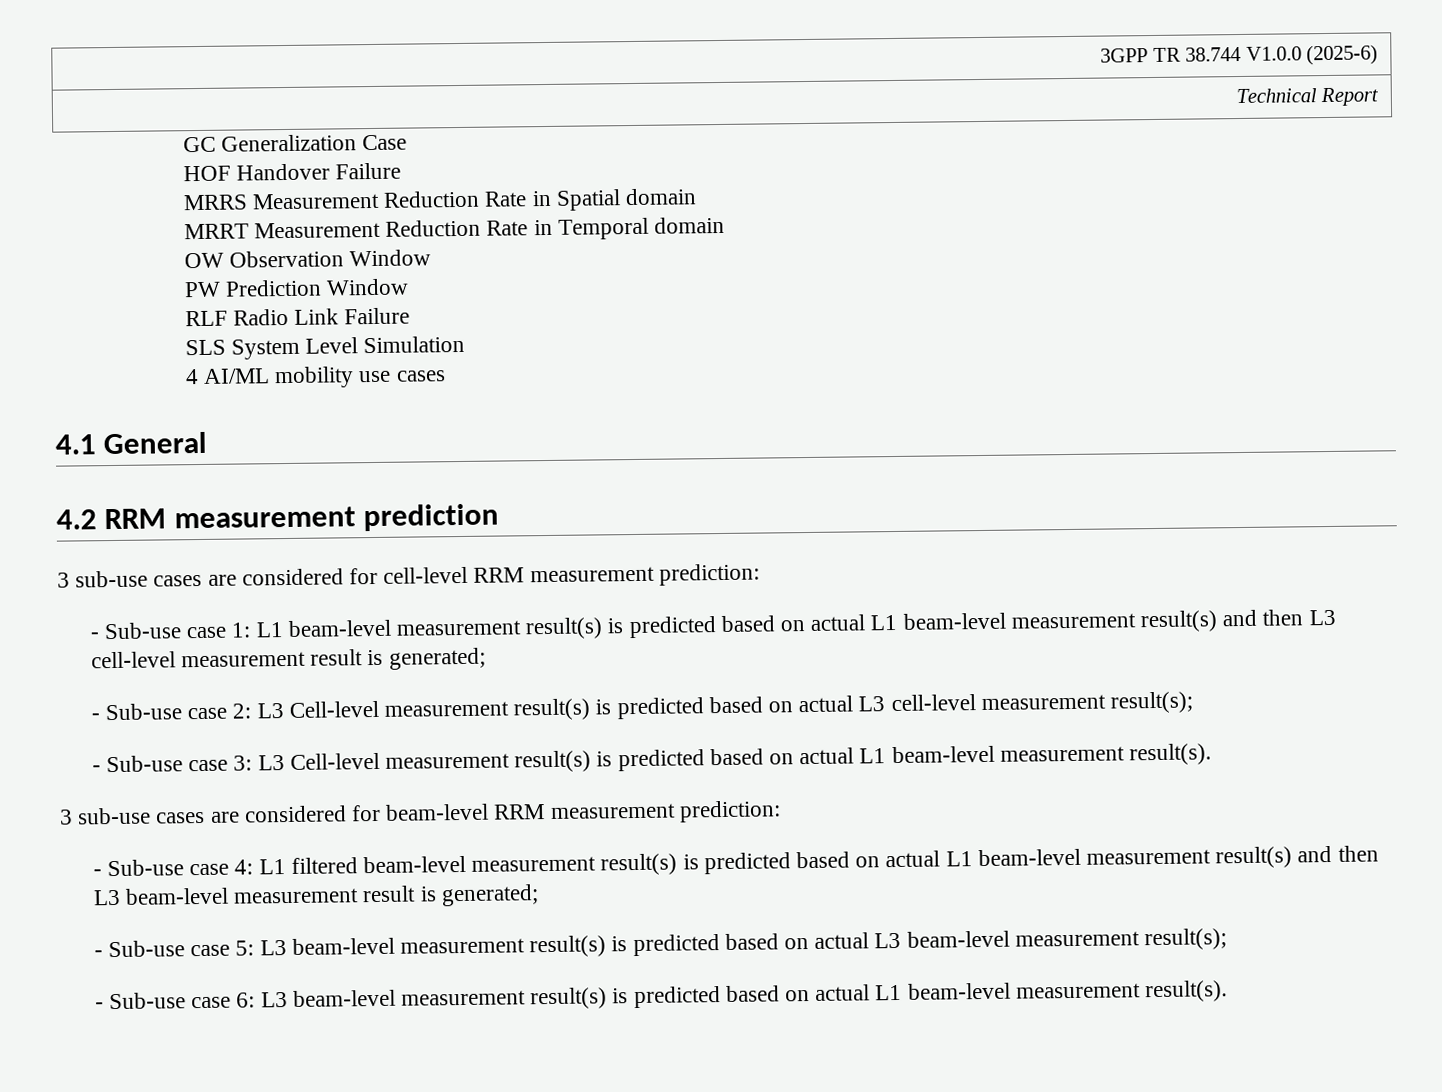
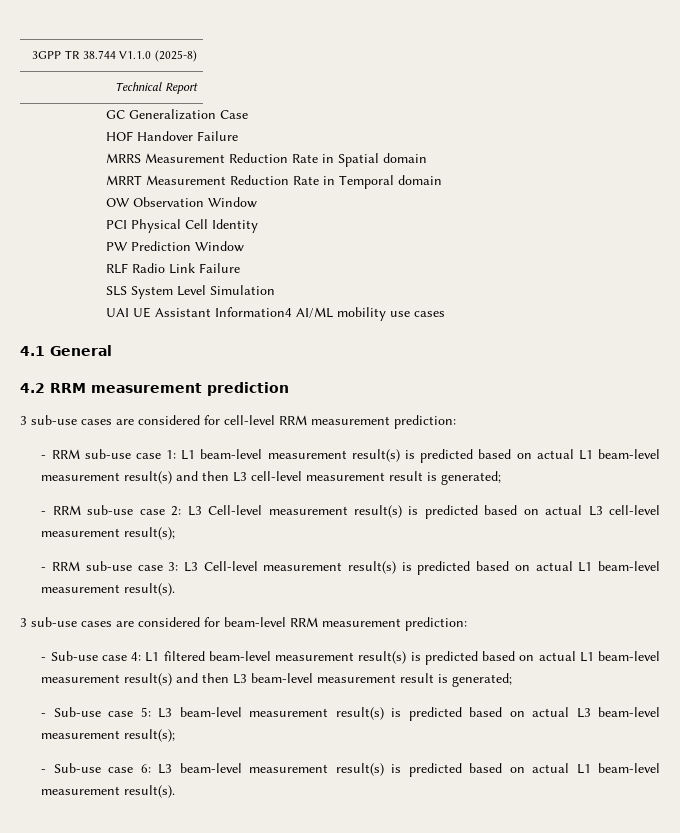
- 3GPP TR 38.744 V1.0.0 (2025-6)
+ 3GPP TR 38.744 V1.1.0 (2025-8)
+ PCI Physical Cell Identity
- 4 AI/ML mobility use cases
+ UAI UE Assistant Information4 AI/ML mobility use cases
- - Sub-use case 1: L1 beam-level measurement result(s) is predicted based on actual L1 beam-level measurement result(s) and then L3 cell-level measurement result is generated;
+ - RRM sub-use case 1: L1 beam-level measurement result(s) is predicted based on actual L1 beam-level measurement result(s) and then L3 cell-level measurement result is generated;
- - Sub-use case 2: L3 Cell-level measurement result(s) is predicted based on actual L3 cell-level measurement result(s);
+ - RRM sub-use case 2: L3 Cell-level measurement result(s) is predicted based on actual L3 cell-level measurement result(s);
- - Sub-use case 3: L3 Cell-level measurement result(s) is predicted based on actual L1 beam-level measurement result(s).
+ - RRM sub-use case 3: L3 Cell-level measurement result(s) is predicted based on actual L1 beam-level measurement result(s).

